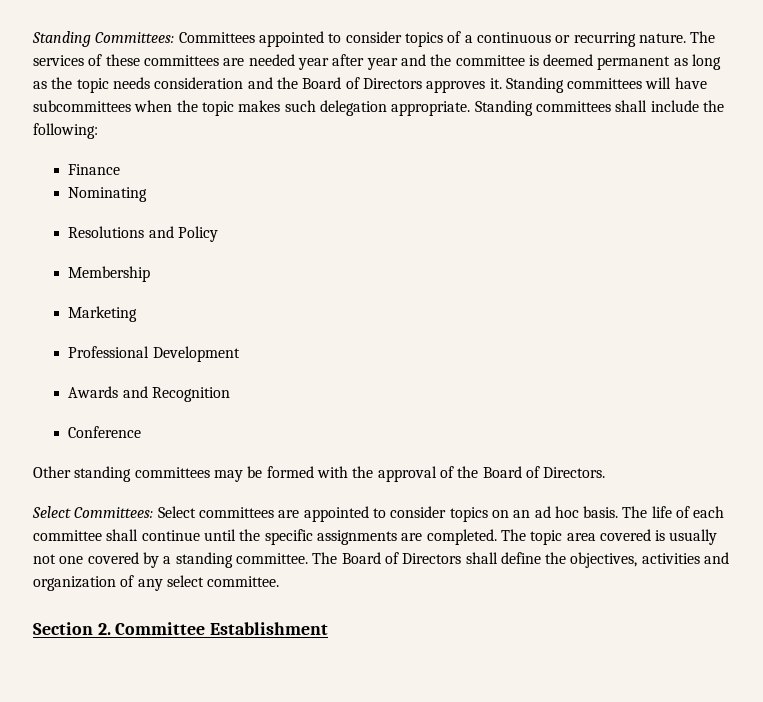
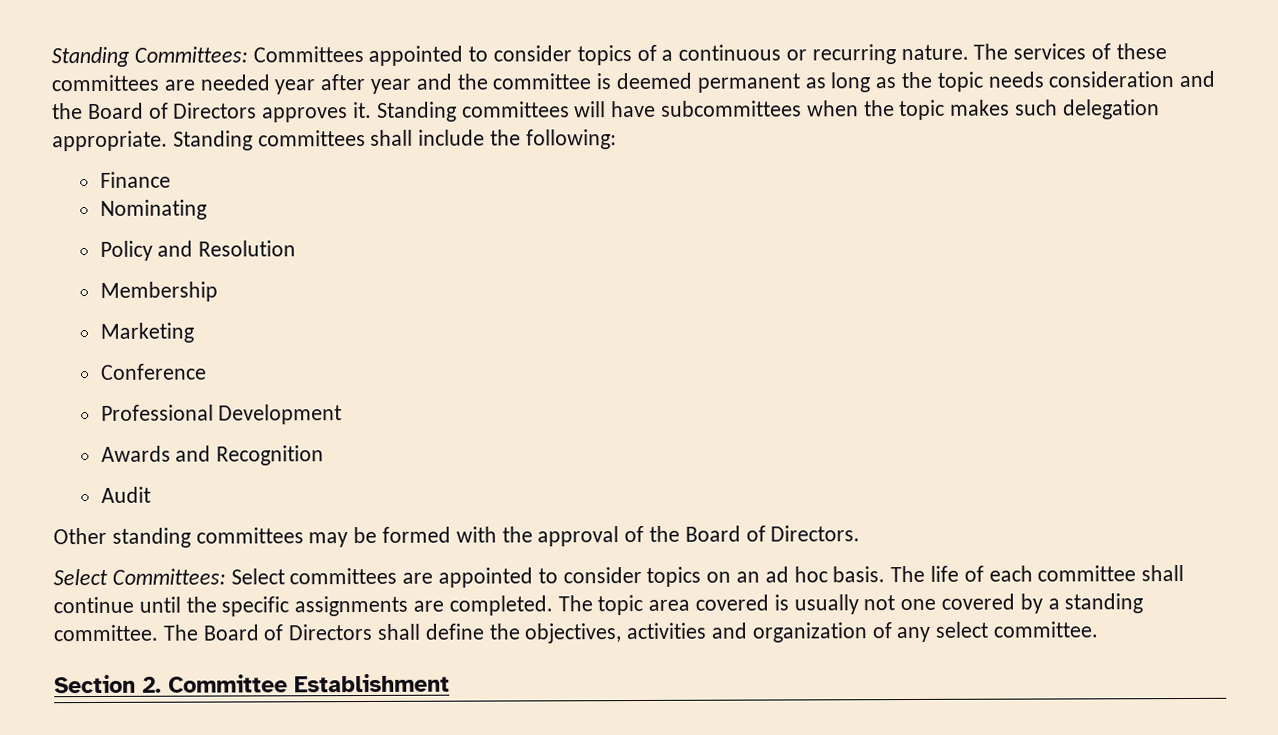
- Resolutions and Policy
+ Policy and Resolution
+ Conference
- Conference
+ Audit

